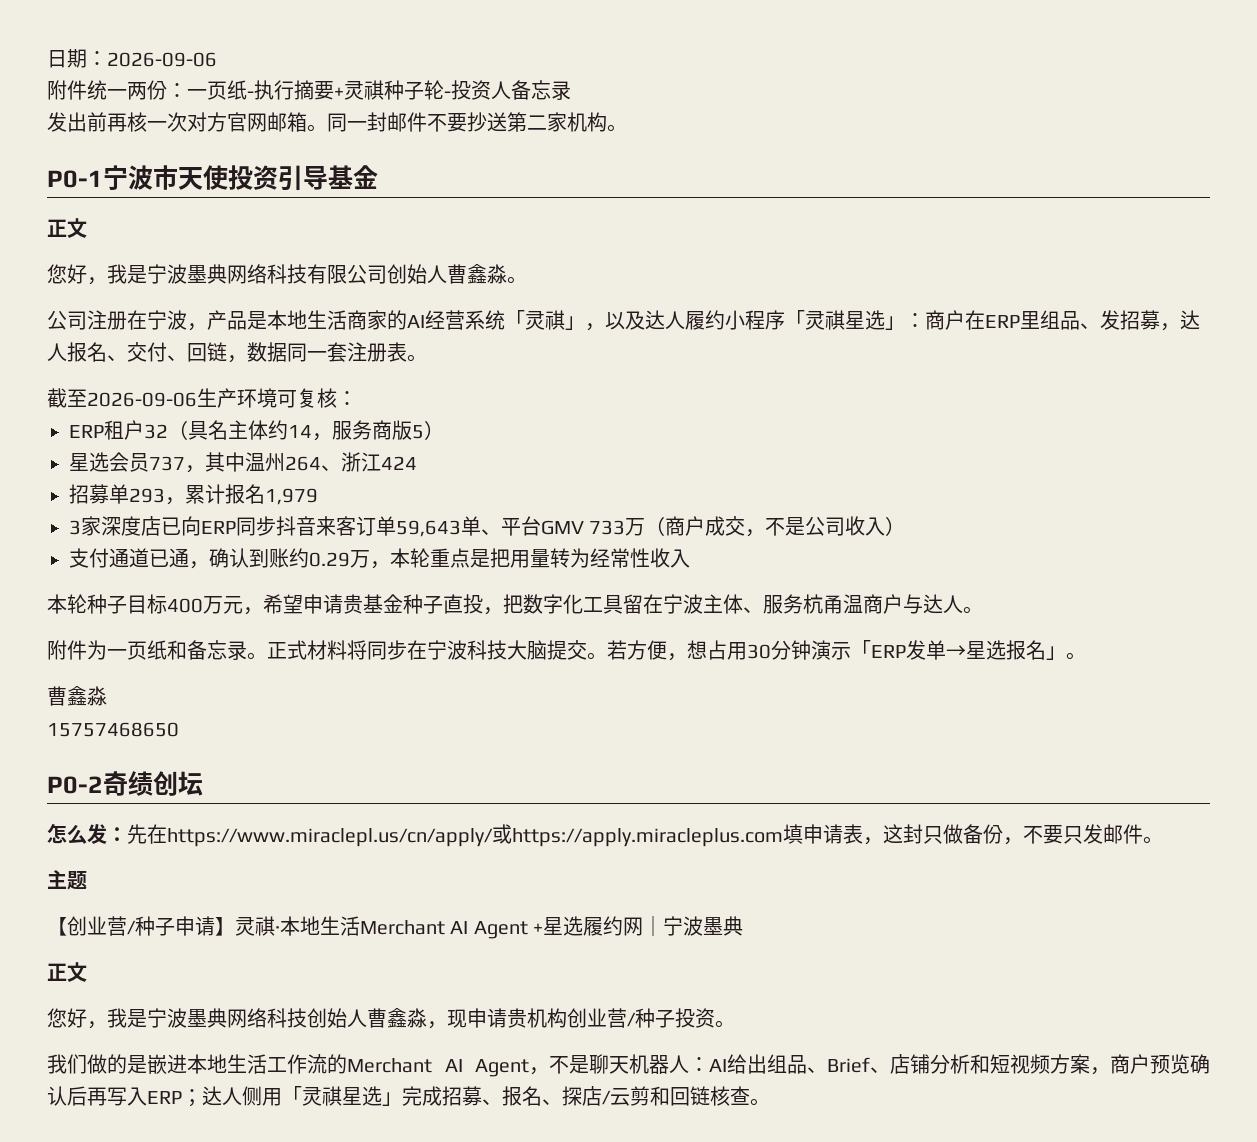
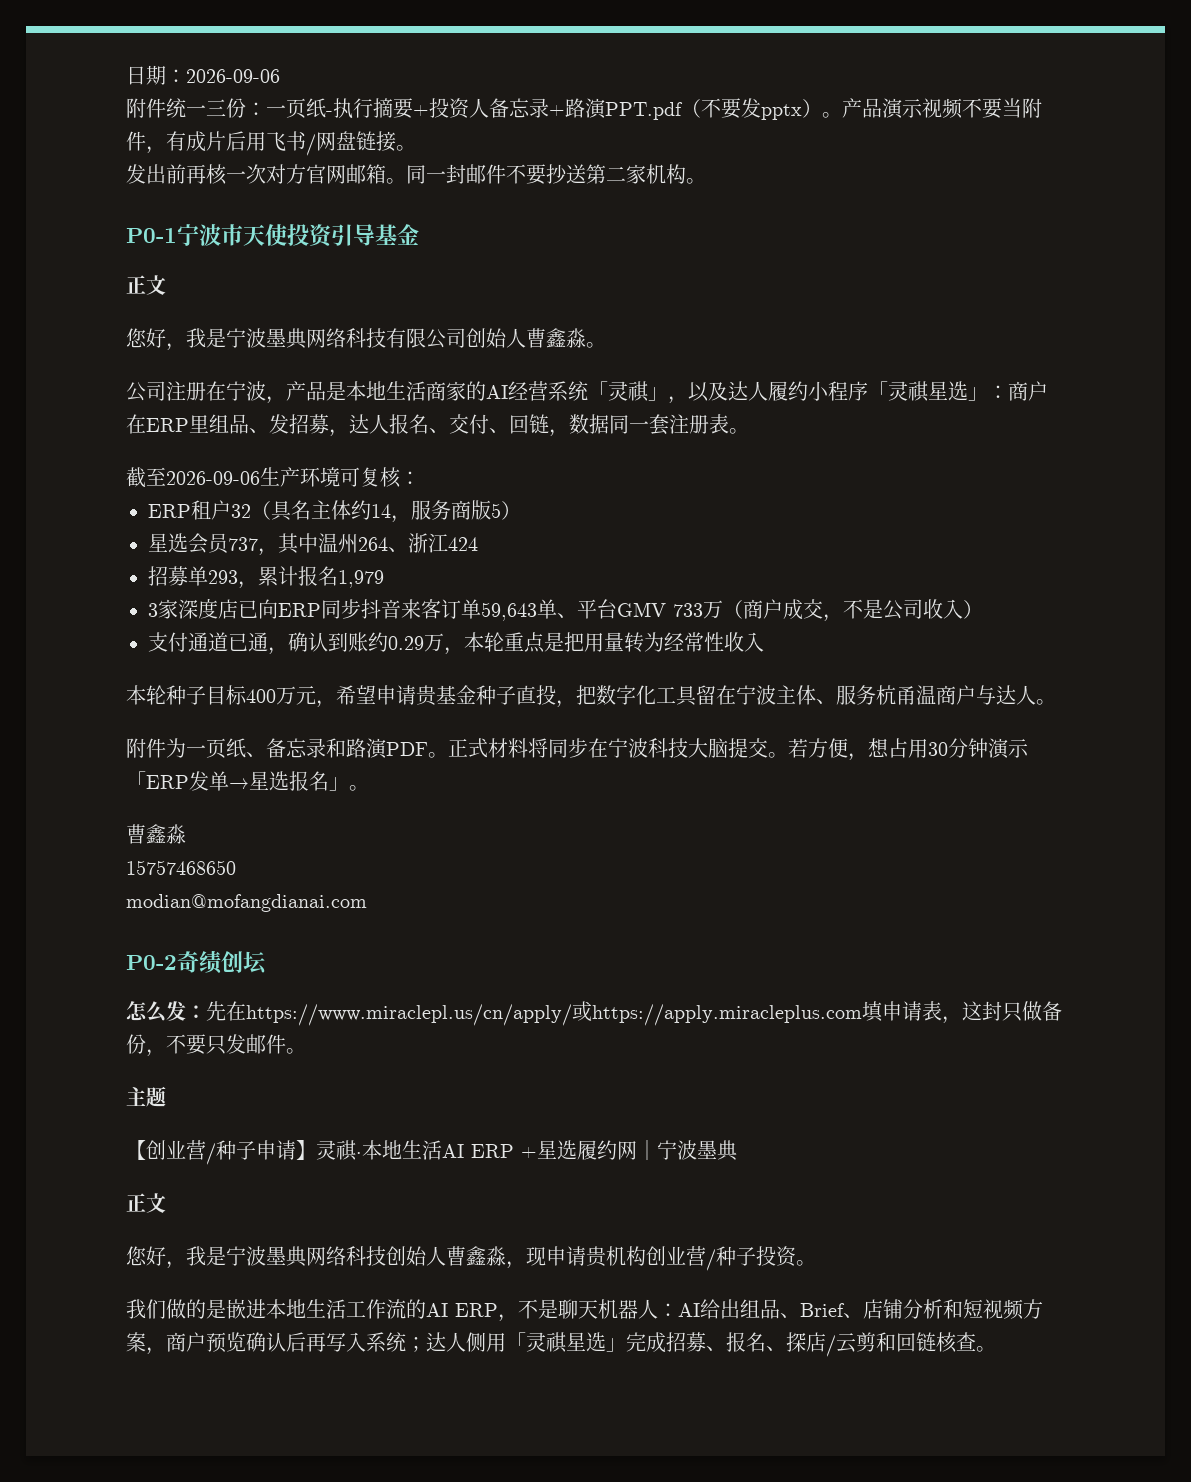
- 附件统一两份：一页纸-执行摘要+灵祺种子轮-投资人备忘录
+ 附件统一三份：一页纸-执行摘要+投资人备忘录+路演PPT.pdf（不要发pptx）。产品演示视频不要当附件，有成片后用飞书/网盘链接。
- 附件为一页纸和备忘录。
+ 附件为一页纸、备忘录和路演PDF。
+ modian@mofangdianai.com
- 【创业营/种子申请】灵祺·本地生活Merchant AI Agent +星选履约网｜宁波墨典
+ 【创业营/种子申请】灵祺·本地生活AI ERP +星选履约网｜宁波墨典
- 我们做的是嵌进本地生活工作流的Merchant AI Agent，不是聊天机器人：AI给出组品、Brief、店铺分析和短视频方案，商户预览确认后再写入ERP；达人侧用「灵祺星选」完成招募、报名、探店/云剪和回链核查。
+ 我们做的是嵌进本地生活工作流的AI ERP，不是聊天机器人：AI给出组品、Brief、店铺分析和短视频方案，商户预览确认后再写入系统；达人侧用「灵祺星选」完成招募、报名、探店/云剪和回链核查。

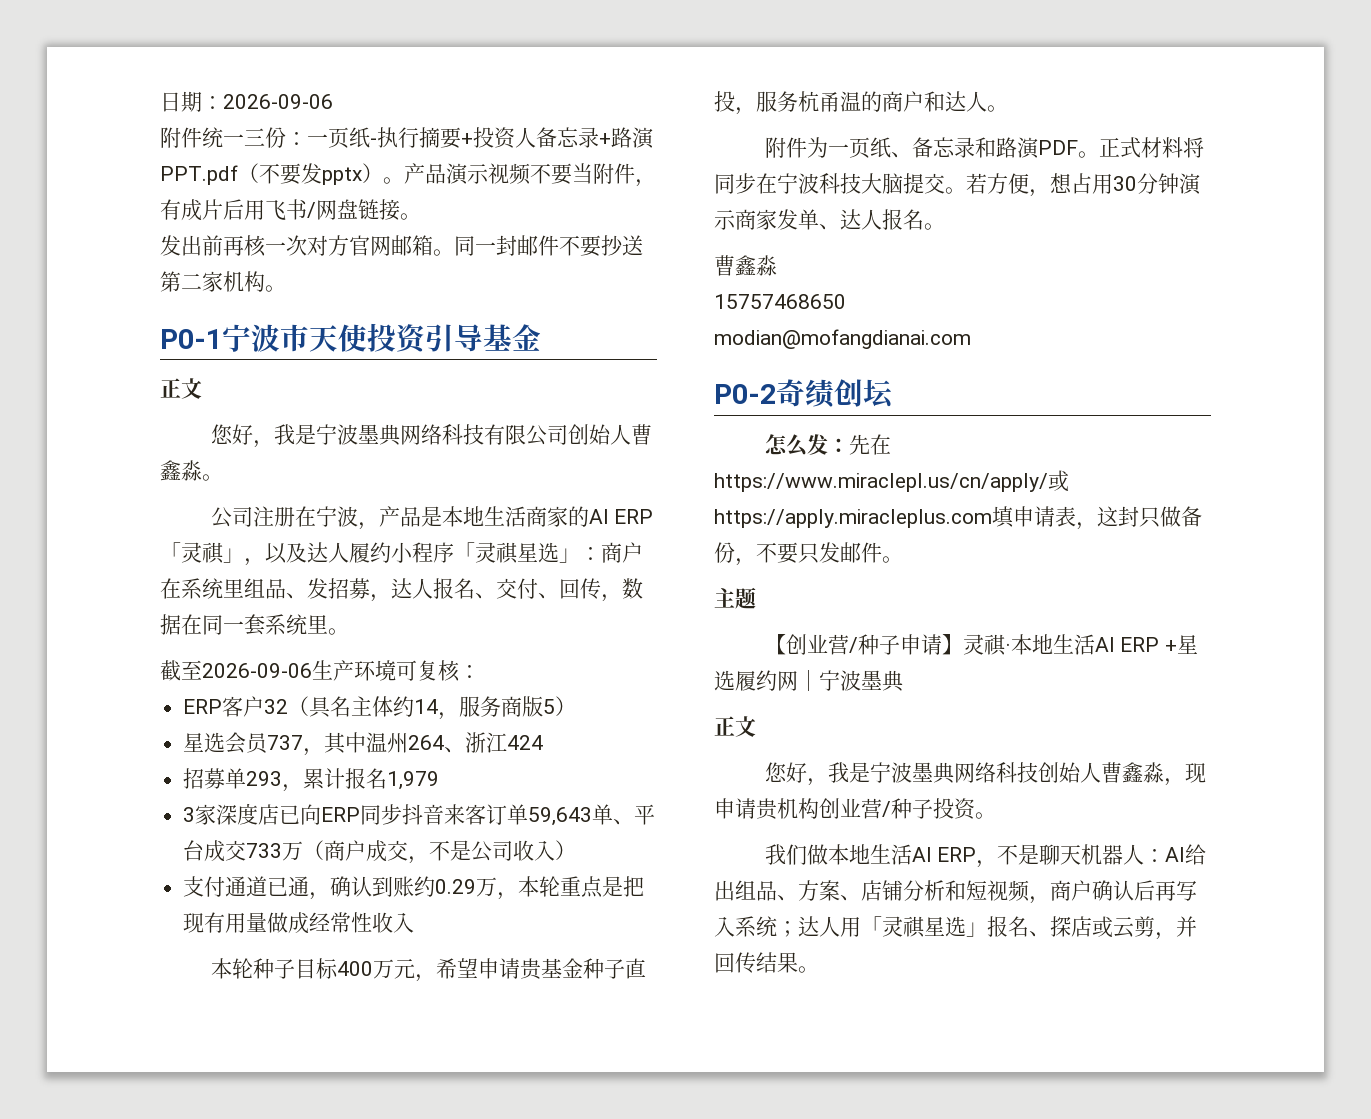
- 公司注册在宁波，产品是本地生活商家的AI经营系统「灵祺」，以及达人履约小程序「灵祺星选」：商户在ERP里组品、发招募，达人报名、交付、回链，数据同一套注册表。
+ 公司注册在宁波，产品是本地生活商家的AI ERP「灵祺」，以及达人履约小程序「灵祺星选」：商户在系统里组品、发招募，达人报名、交付、回传，数据在同一套系统里。
- ERP租户32（具名主体约14，服务商版5）
+ ERP客户32（具名主体约14，服务商版5）
- 3家深度店已向ERP同步抖音来客订单59,643单、平台GMV 733万（商户成交，不是公司收入）
+ 3家深度店已向ERP同步抖音来客订单59,643单、平台成交733万（商户成交，不是公司收入）
- 支付通道已通，确认到账约0.29万，本轮重点是把用量转为经常性收入
+ 支付通道已通，确认到账约0.29万，本轮重点是把现有用量做成经常性收入
- 本轮种子目标400万元，希望申请贵基金种子直投，把数字化工具留在宁波主体、服务杭甬温商户与达人。
+ 本轮种子目标400万元，希望申请贵基金种子直投，服务杭甬温的商户和达人。
- 若方便，想占用30分钟演示「ERP发单→星选报名」。
+ 若方便，想占用30分钟演示商家发单、达人报名。
- 我们做的是嵌进本地生活工作流的AI ERP，不是聊天机器人：AI给出组品、Brief、店铺分析和短视频方案，商户预览确认后再写入系统；达人侧用「灵祺星选」完成招募、报名、探店/云剪和回链核查。
+ 我们做本地生活AI ERP，不是聊天机器人：AI给出组品、方案、店铺分析和短视频，商户确认后再写入系统；达人用「灵祺星选」报名、探店或云剪，并回传结果。

